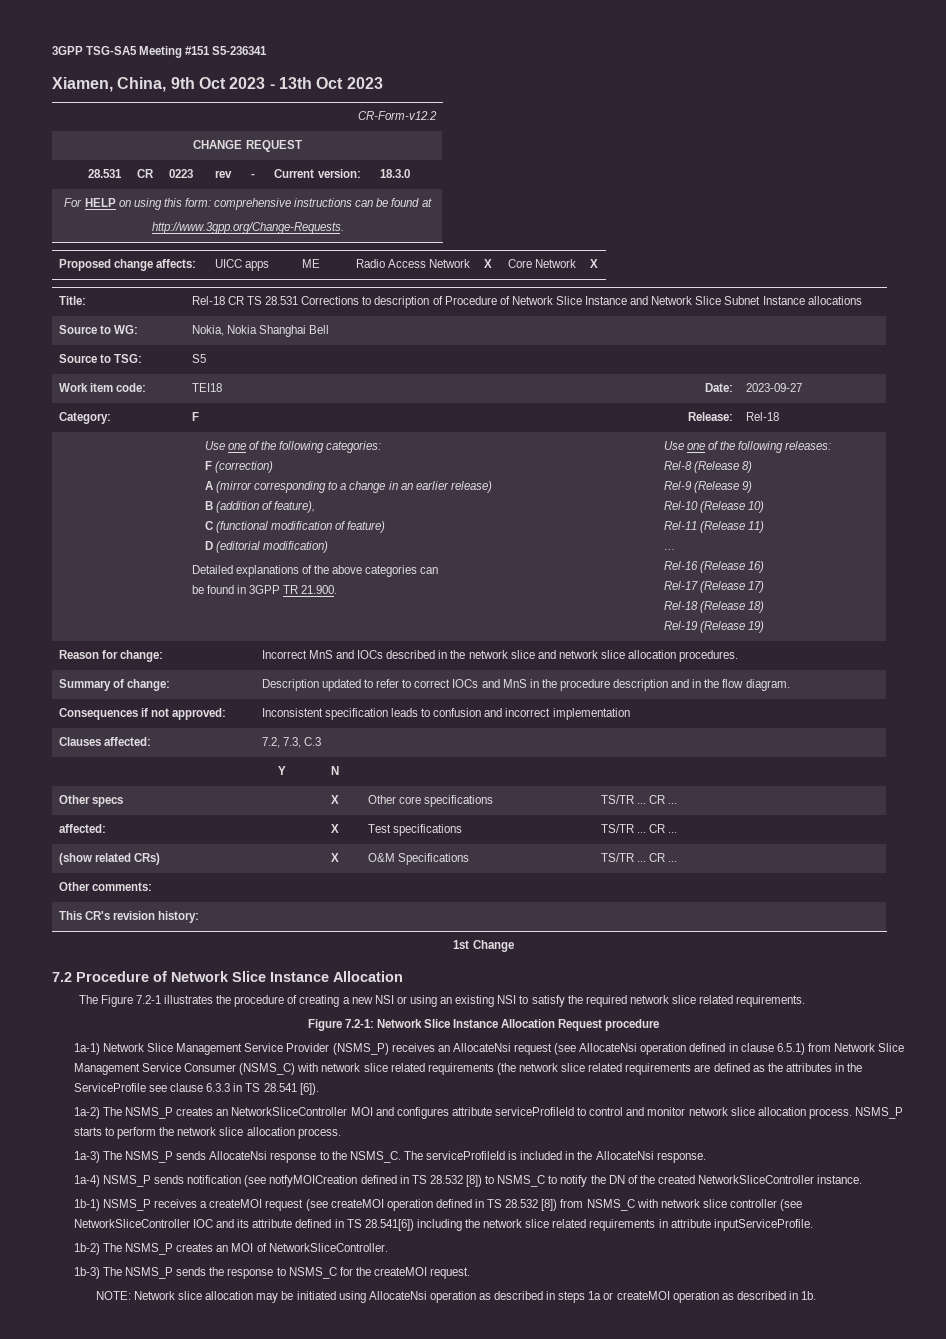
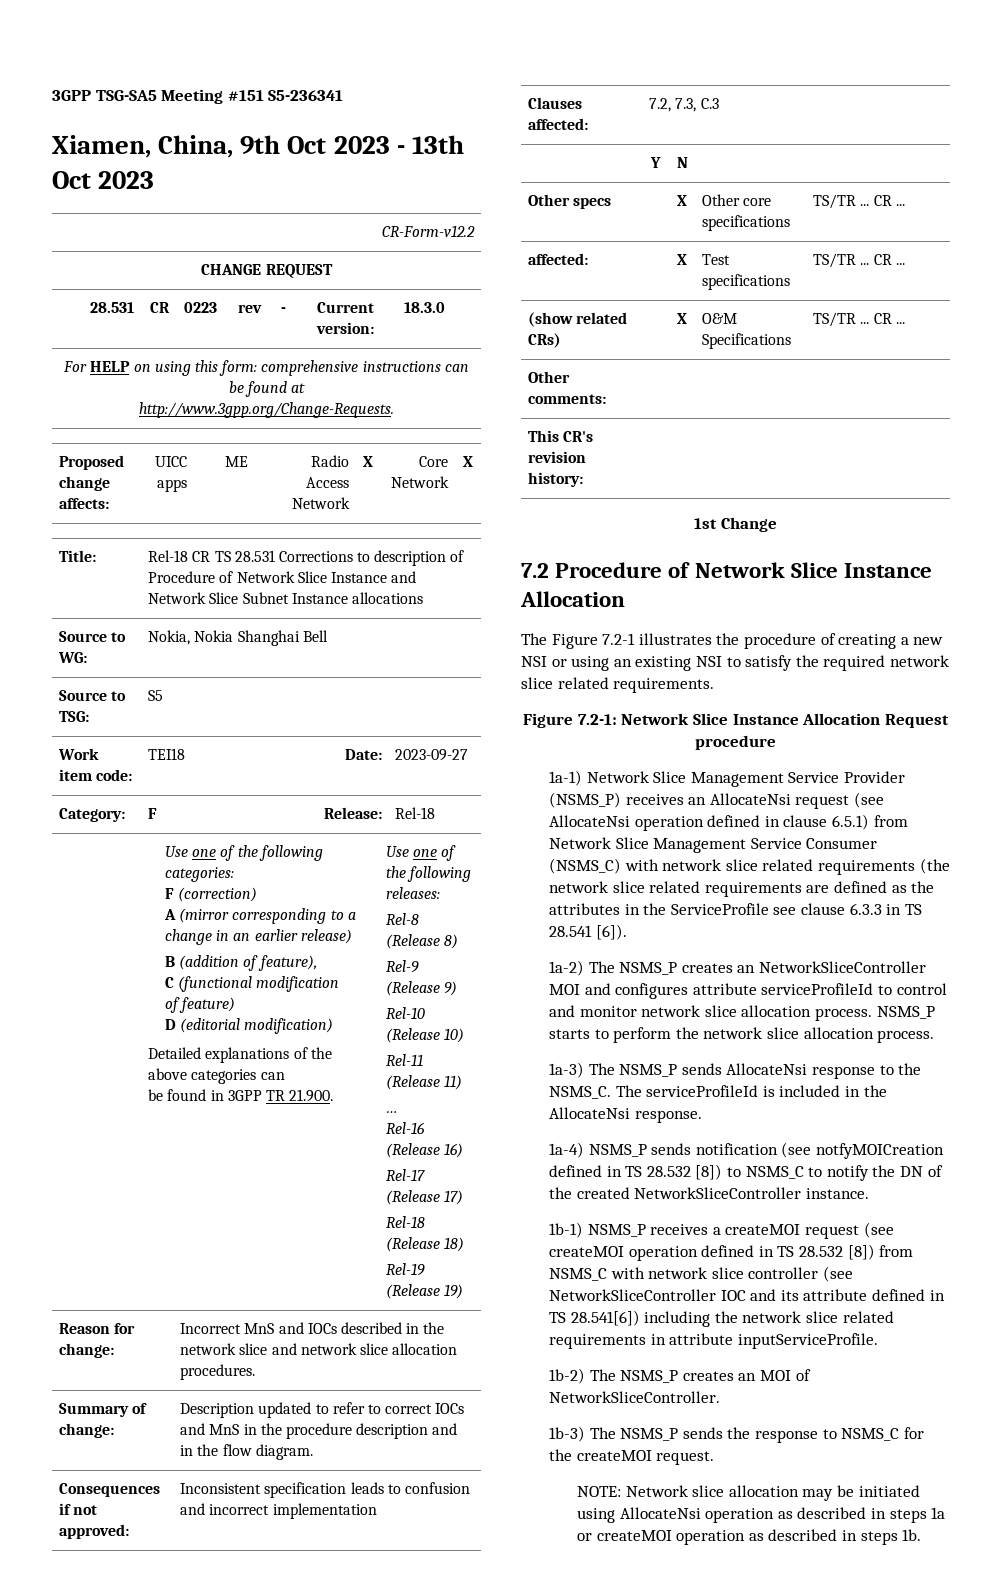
- NOTE: Network slice allocation may be initiated using AllocateNsi operation as described in steps 1a or createMOI operation as described in 1b.
+ NOTE: Network slice allocation may be initiated using AllocateNsi operation as described in steps 1a or createMOI operation as described in steps 1b.

